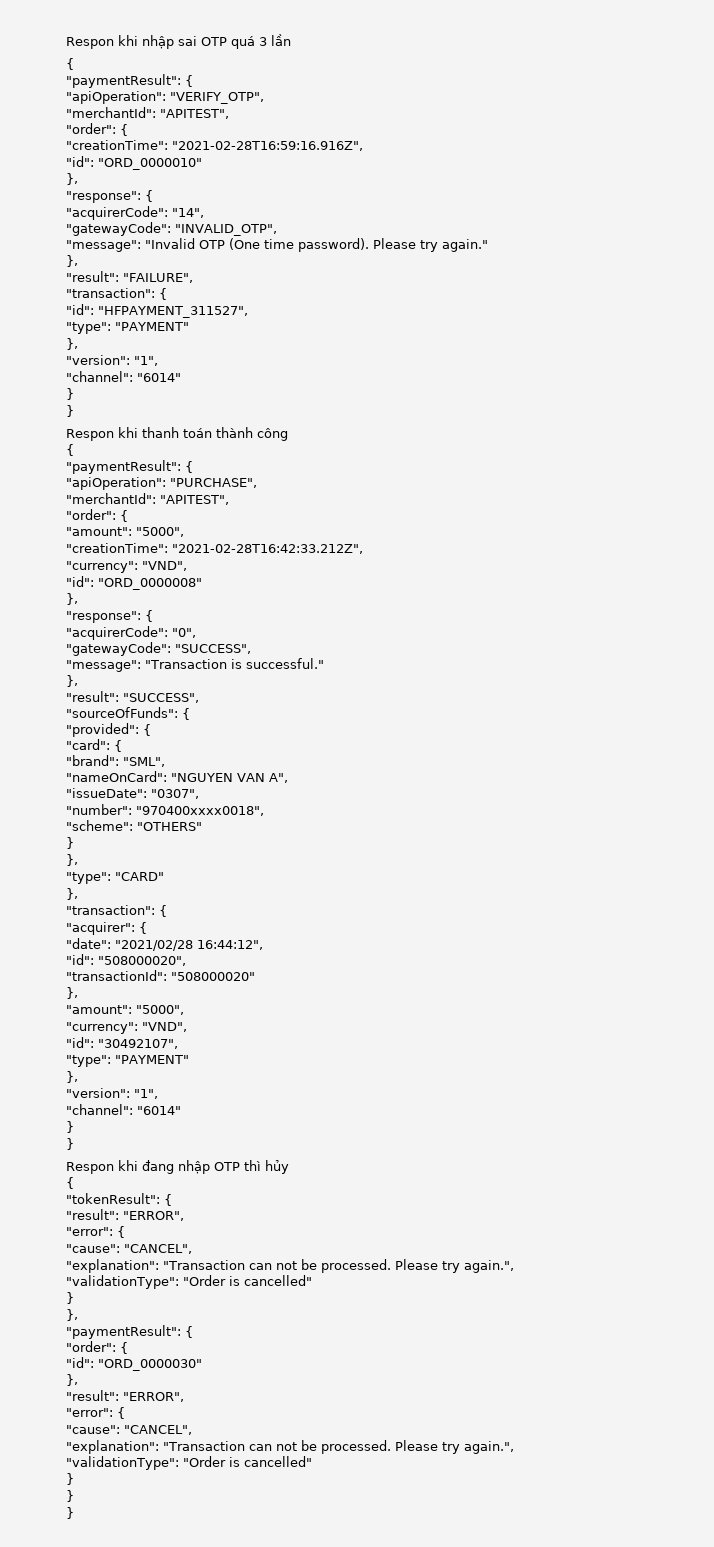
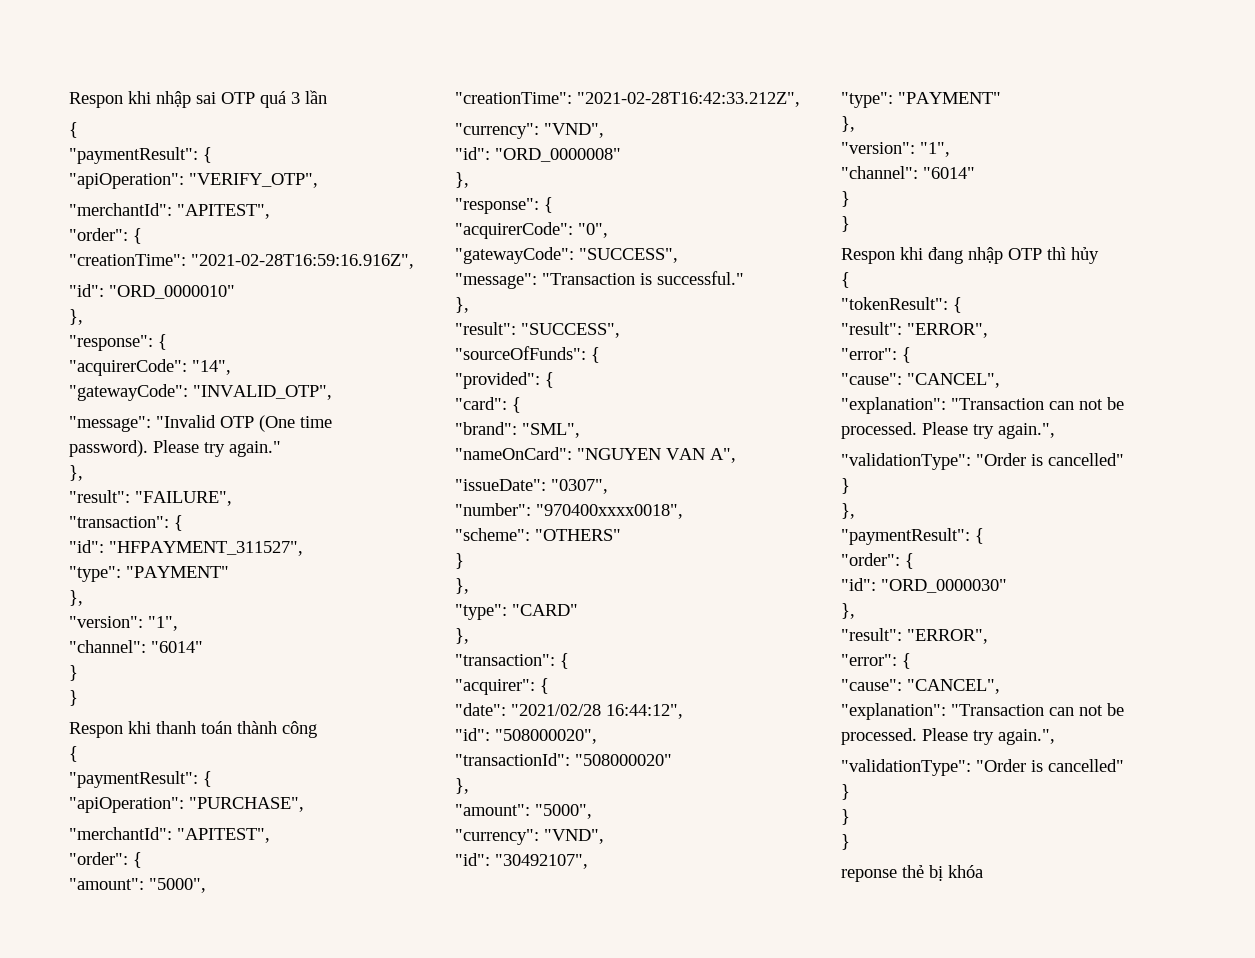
+ reponse thẻ bị khóa

